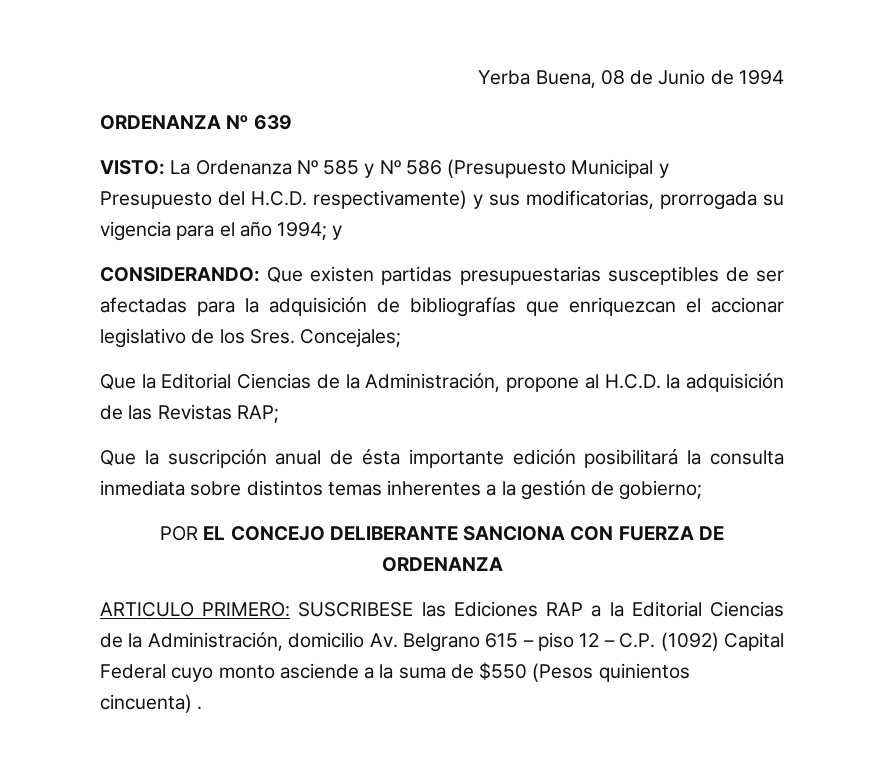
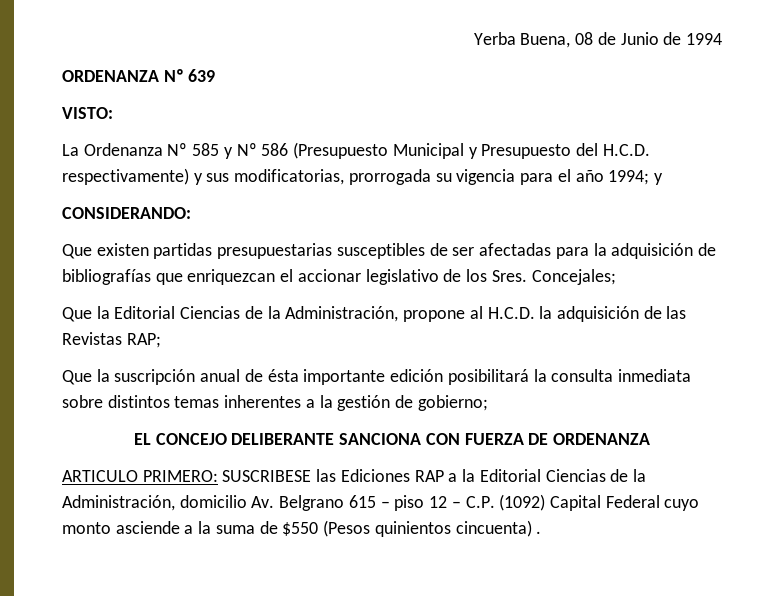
- VISTO: La Ordenanza Nº 585 y Nº 586 (Presupuesto Municipal y Presupuesto del H.C.D. respectivamente) y sus modificatorias, prorrogada su vigencia para el año 1994; y
+ VISTO:
+ La Ordenanza Nº 585 y Nº 586 (Presupuesto Municipal y Presupuesto del H.C.D. respectivamente) y sus modificatorias, prorrogada su vigencia para el año 1994; y
- CONSIDERANDO: Que existen partidas presupuestarias susceptibles de ser afectadas para la adquisición de bibliografías que enriquezcan el accionar legislativo de los Sres.
+ CONSIDERANDO:
+ Que existen partidas presupuestarias susceptibles de ser afectadas para la adquisición de bibliografías que enriquezcan el accionar legislativo de los Sres.
- POR EL CONCEJO DELIBERANTE SANCIONA CON FUERZA DE ORDENANZA
+ EL CONCEJO DELIBERANTE SANCIONA CON FUERZA DE ORDENANZA

